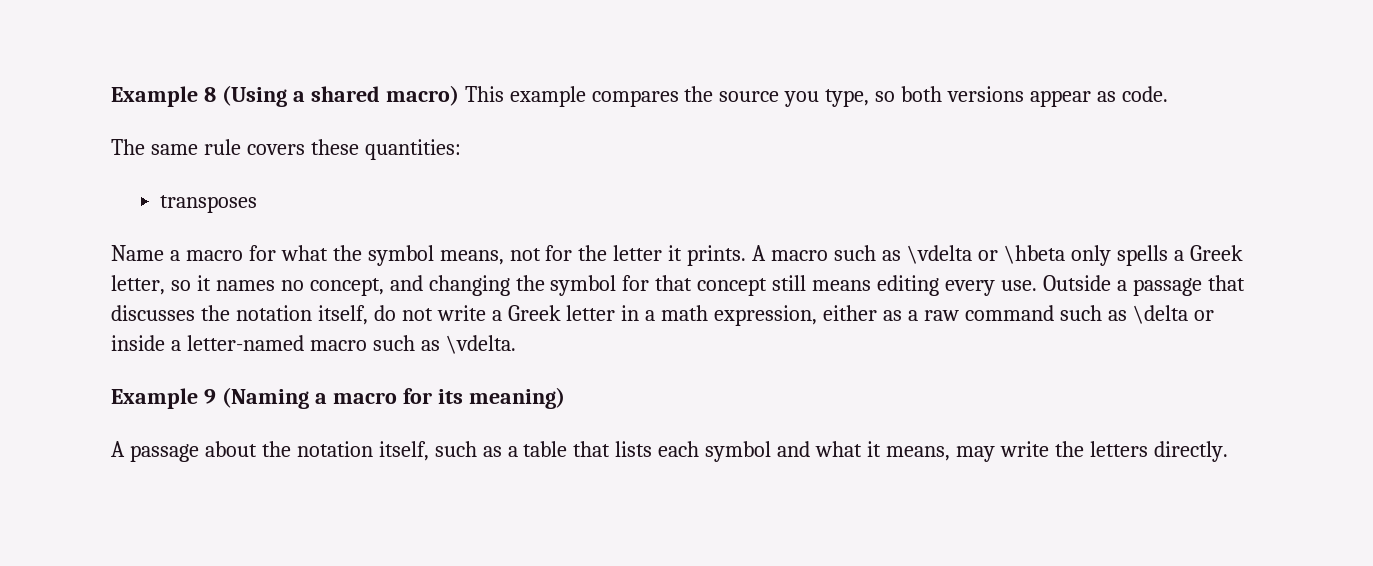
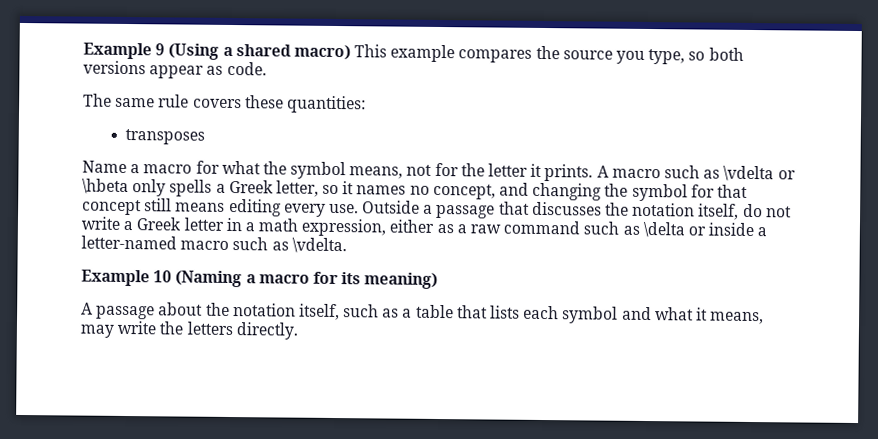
- Example 8 (Using a shared macro) This example compares the source you type, so both versions appear as code.
+ Example 9 (Using a shared macro) This example compares the source you type, so both versions appear as code.
- Example 9 (Naming a macro for its meaning)
+ Example 10 (Naming a macro for its meaning)

